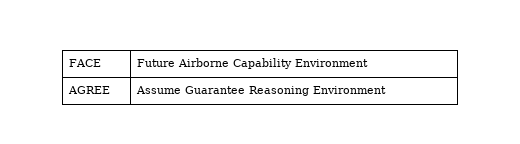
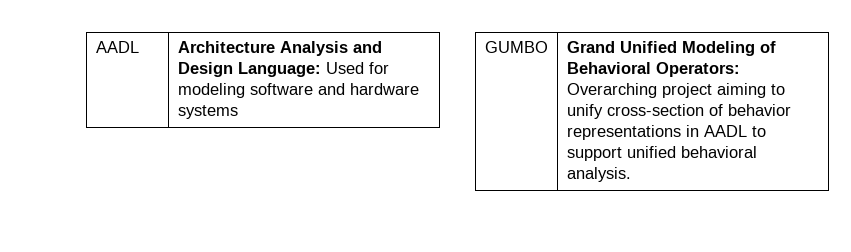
- FACE | Future Airborne Capability Environment
- AGREE | Assume Guarantee Reasoning Environment
+ AADL | Architecture Analysis and Design Language: Used for modeling software and hardware systems
+ GUMBO | Grand Unified Modeling of Behavioral Operators: Overarching project aiming to unify cross-section of behavior representations in AADL to support unified behavioral analysis.

